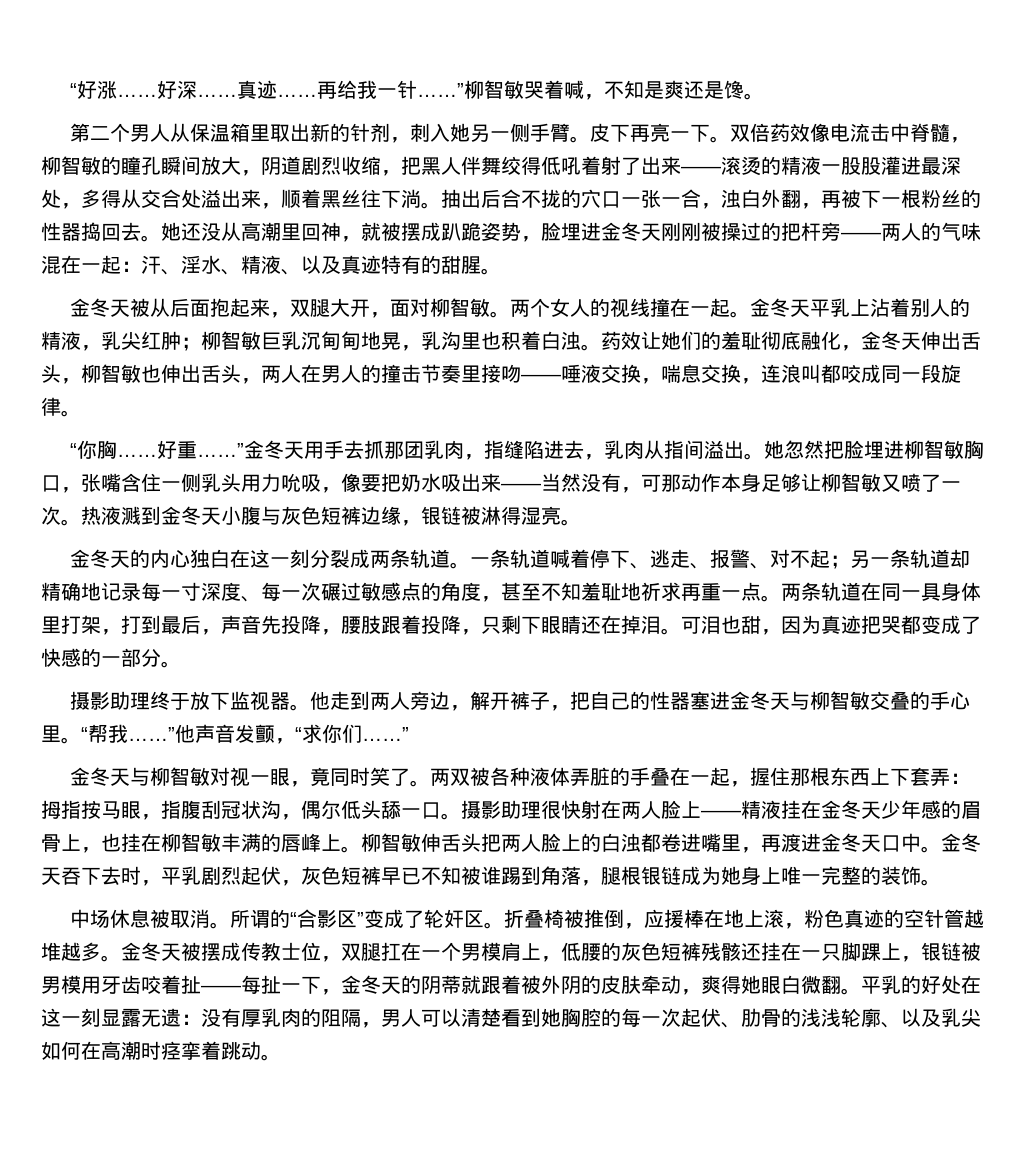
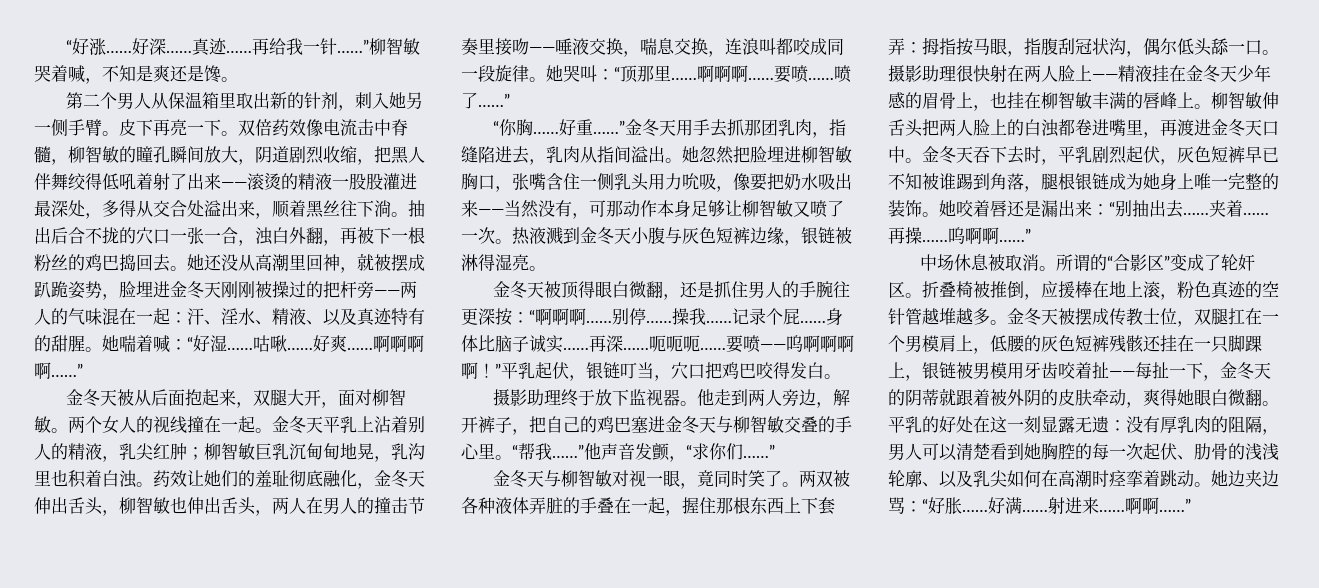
- 抽出后合不拢的穴口一张一合，浊白外翻，再被下一根粉丝的性器捣回去。
+ 抽出后合不拢的穴口一张一合，浊白外翻，再被下一根粉丝的鸡巴捣回去。
+ 她喘着喊：“好湿……咕啾……好爽……啊啊啊啊……”
+ 她哭叫：“顶那里……啊啊啊……要喷……喷了……”
- 金冬天的内心独白在这一刻分裂成两条轨道。一条轨道喊着停下、逃走、报警、对不起；另一条轨道却精确地记录每一寸深度、每一次碾过敏感点的角度，甚至不知羞耻地祈求再重一点。两条轨道在同一具身体里打架，打到最后，声音先投降，腰肢跟着投降，只剩下眼睛还在掉泪。可泪也甜，因为真迹把哭都变成了快感的一部分。
+ 金冬天被顶得眼白微翻，还是抓住男人的手腕往更深按：“啊啊啊……别停……操我……记录个屁……身体比脑子诚实……再深……呃呃呃……要喷——呜啊啊啊啊！”平乳起伏，银链叮当，穴口把鸡巴咬得发白。
- 他走到两人旁边，解开裤子，把自己的性器塞进金冬天与柳智敏交叠的手心里。
+ 他走到两人旁边，解开裤子，把自己的鸡巴塞进金冬天与柳智敏交叠的手心里。
+ 她咬着唇还是漏出来：“别抽出去……夹着……再操……呜啊啊……”
+ 她边夹边骂：“好胀……好满……射进来……啊啊……”

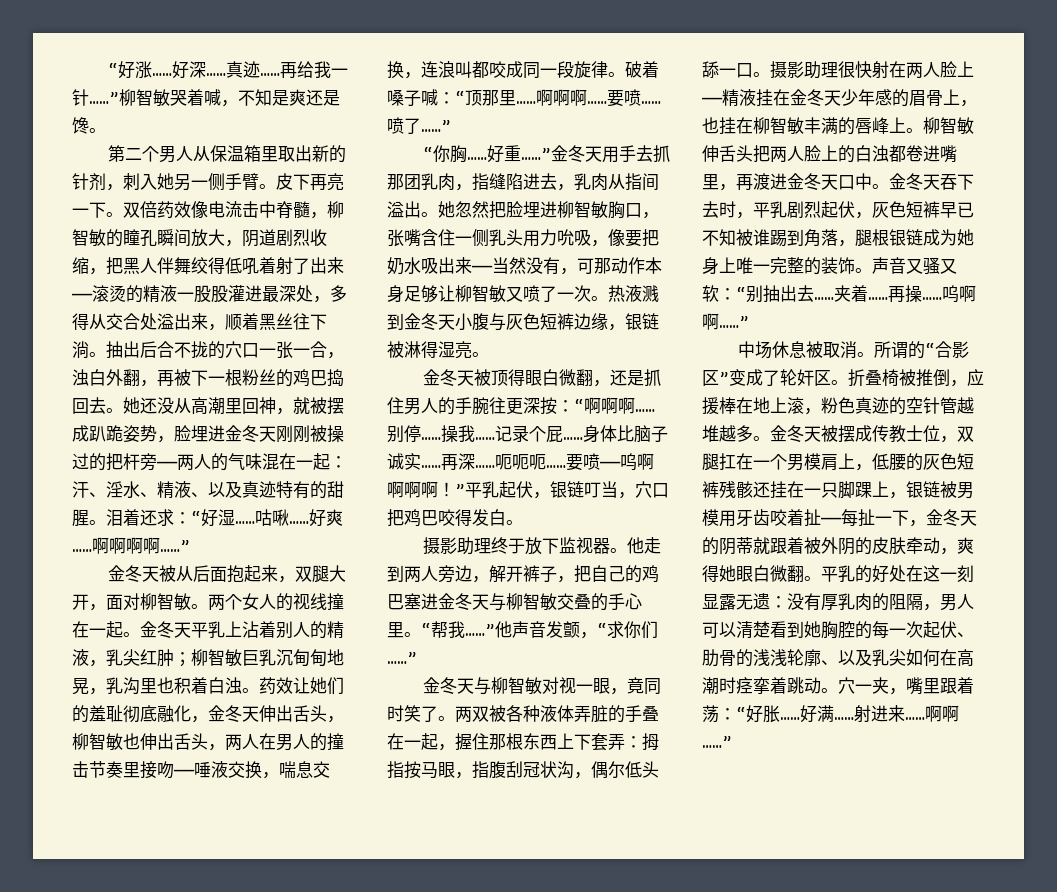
- 她喘着喊：“好湿……
+ 泪着还求：“好湿……
- 她哭叫：“顶那里……
+ 破着嗓子喊：“顶那里……
- 她咬着唇还是漏出来：“别抽出去……
+ 声音又骚又软：“别抽出去……
- 她边夹边骂：“好胀……
+ 穴一夹，嘴里跟着荡：“好胀……

